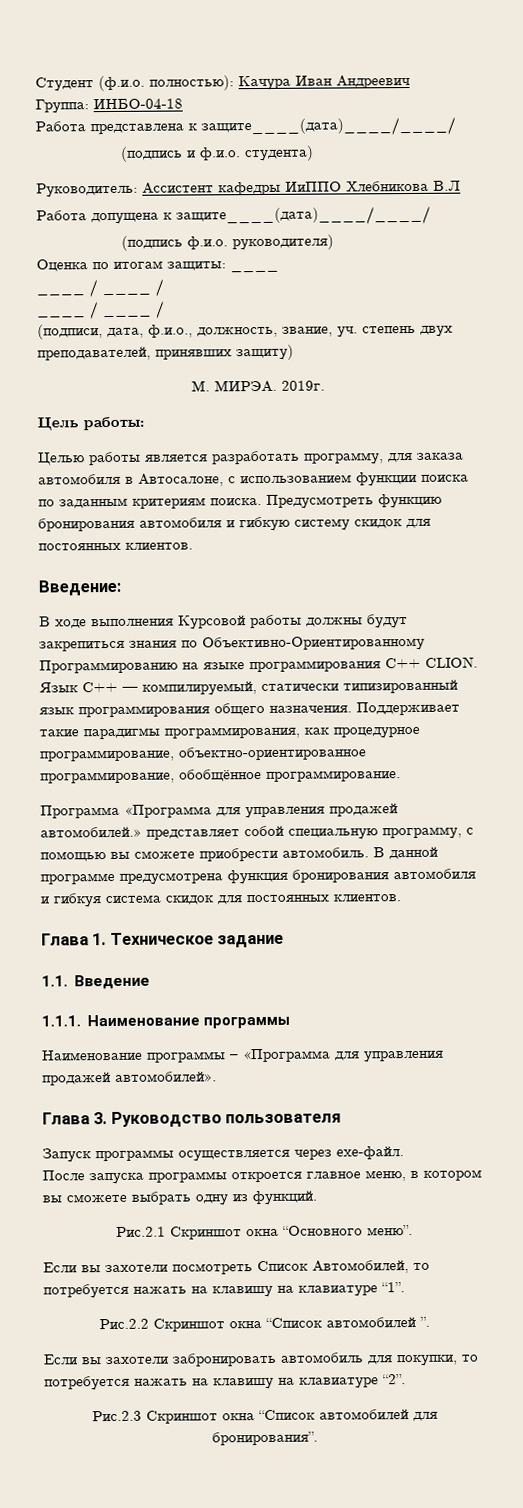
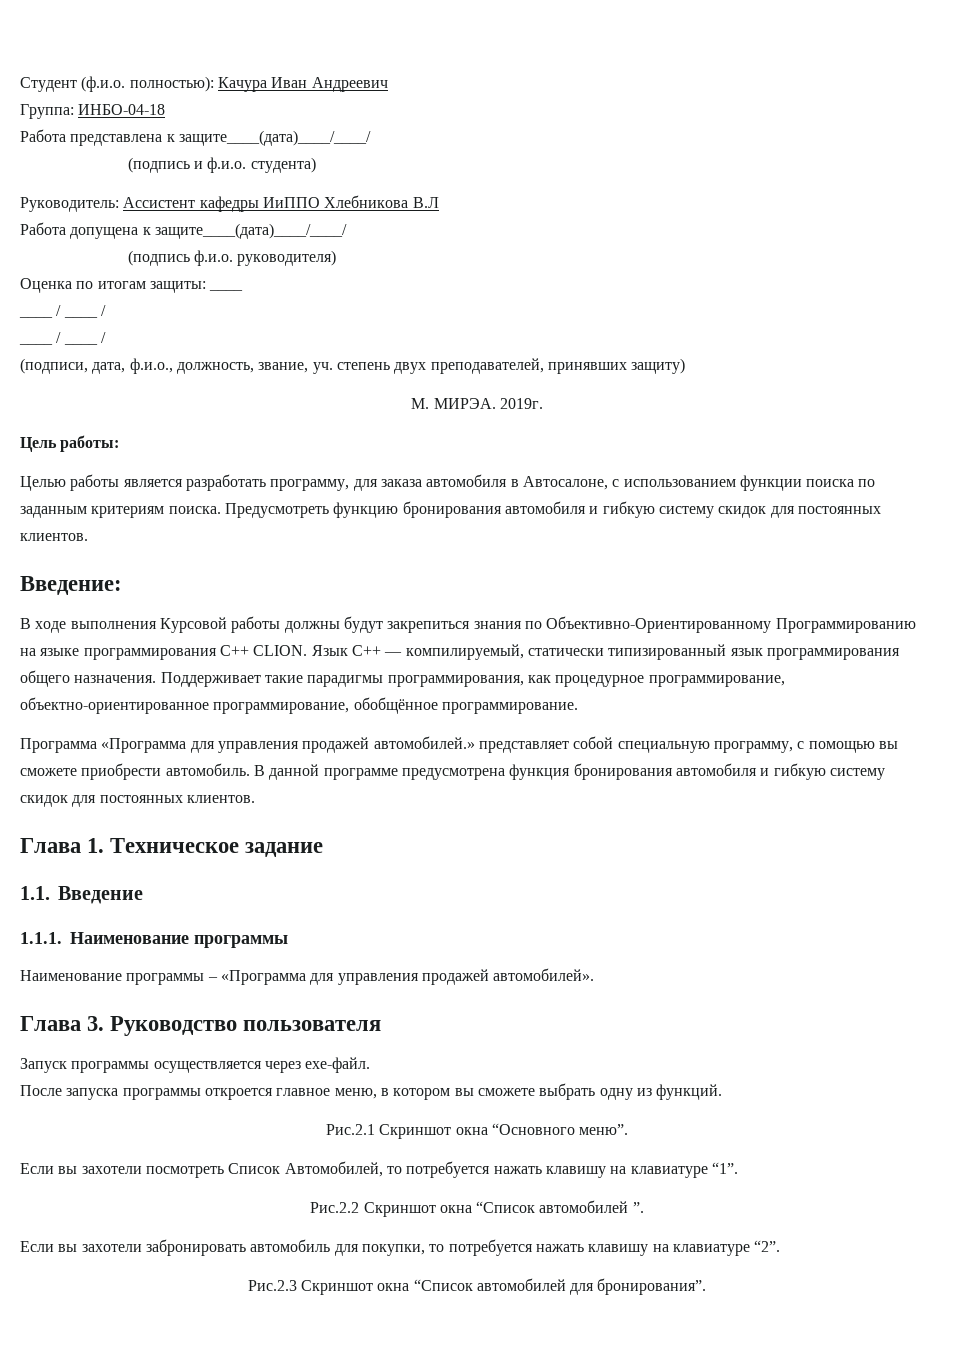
- В данной программе предусмотрена функция бронирования автомобиля и гибкуя система скидок для постоянных клиентов.
+ В данной программе предусмотрена функция бронирования автомобиля и гибкую систему скидок для постоянных клиентов.
- Если вы захотели посмотреть Список Автомобилей, то потребуется нажать на клавишу на клавиатуре “1”.
+ Если вы захотели посмотреть Список Автомобилей, то потребуется нажать клавишу на клавиатуре “1”.
- Если вы захотели забронировать автомобиль для покупки, то потребуется нажать на клавишу на клавиатуре “2”.
+ Если вы захотели забронировать автомобиль для покупки, то потребуется нажать клавишу на клавиатуре “2”.

